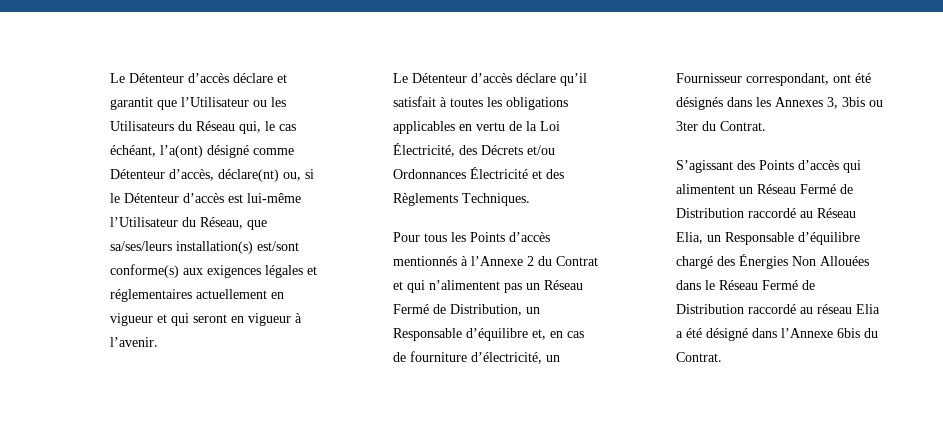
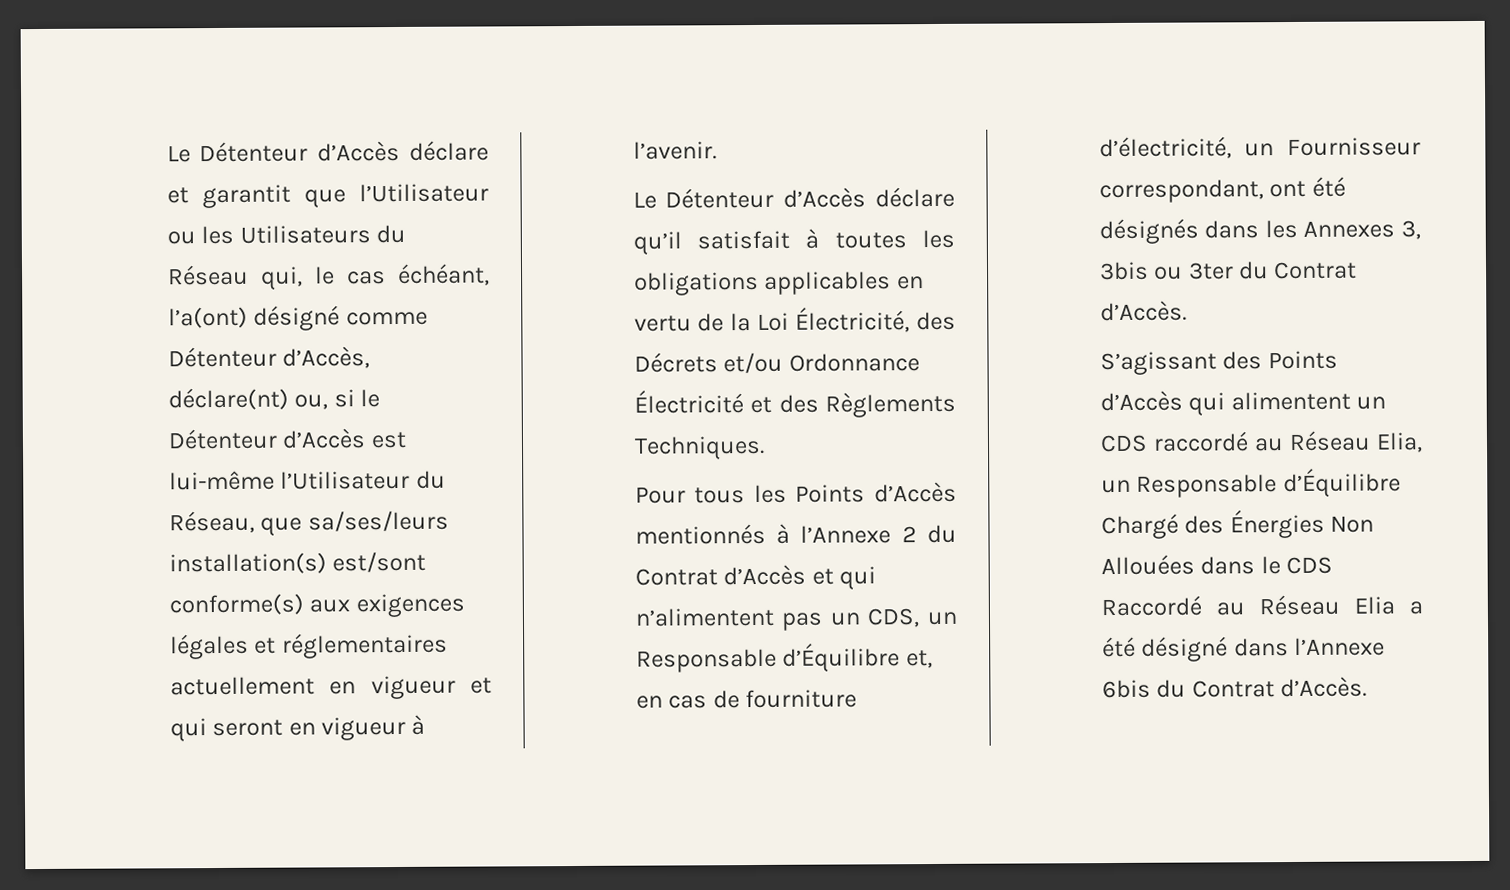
- Le Détenteur d’accès déclare et garantit que l’Utilisateur ou les Utilisateurs du Réseau qui, le cas échéant, l’a(ont) désigné comme Détenteur d’accès, déclare(nt) ou, si le Détenteur d’accès est lui-même l’Utilisateur du Réseau, que sa/ses/leurs installation(s) est/sont conforme(s) aux exigences légales et réglementaires actuellement en vigueur et qui seront en vigueur à l’avenir.
+ Le Détenteur d’Accès déclare et garantit que l’Utilisateur ou les Utilisateurs du Réseau qui, le cas échéant, l’a(ont) désigné comme Détenteur d’Accès, déclare(nt) ou, si le Détenteur d’Accès est lui-même l’Utilisateur du Réseau, que sa/ses/leurs installation(s) est/sont conforme(s) aux exigences légales et réglementaires actuellement en vigueur et qui seront en vigueur à l’avenir.
- Le Détenteur d’accès déclare qu’il satisfait à toutes les obligations applicables en vertu de la Loi Électricité, des Décrets et/ou Ordonnances Électricité et des Règlements Techniques.
+ Le Détenteur d’Accès déclare qu’il satisfait à toutes les obligations applicables en vertu de la Loi Électricité, des Décrets et/ou Ordonnance Électricité et des Règlements Techniques.
- Pour tous les Points d’accès mentionnés à l’Annexe 2 du Contrat et qui n’alimentent pas un Réseau Fermé de Distribution, un Responsable d’équilibre et, en cas de fourniture d’électricité, un Fournisseur correspondant, ont été désignés dans les Annexes 3, 3bis ou 3ter du Contrat.
+ Pour tous les Points d’Accès mentionnés à l’Annexe 2 du Contrat d’Accès et qui n’alimentent pas un CDS, un Responsable d’Équilibre et, en cas de fourniture d’électricité, un Fournisseur correspondant, ont été désignés dans les Annexes 3, 3bis ou 3ter du Contrat d’Accès.
- S’agissant des Points d’accès qui alimentent un Réseau Fermé de Distribution raccordé au Réseau Elia, un Responsable d’équilibre chargé des Énergies Non Allouées dans le Réseau Fermé de Distribution raccordé au réseau Elia a été désigné dans l’Annexe 6bis du Contrat.
+ S’agissant des Points d’Accès qui alimentent un CDS raccordé au Réseau Elia, un Responsable d’Équilibre Chargé des Énergies Non Allouées dans le CDS Raccordé au Réseau Elia a été désigné dans l’Annexe 6bis du Contrat d’Accès.

